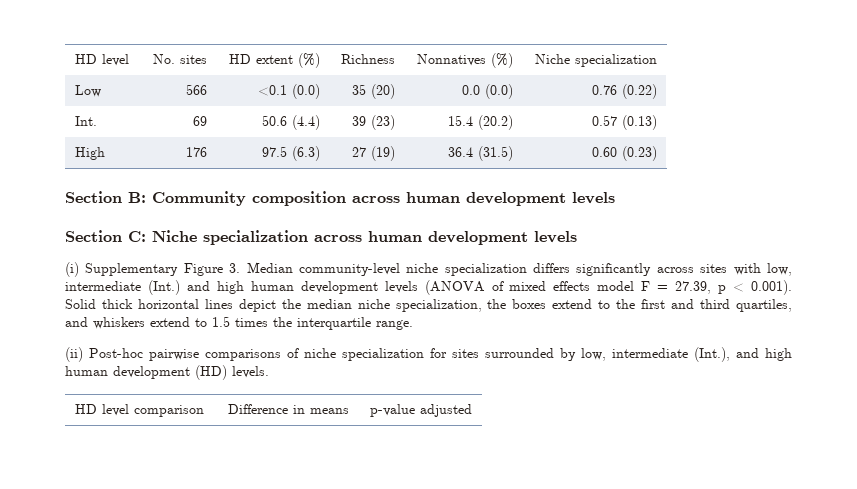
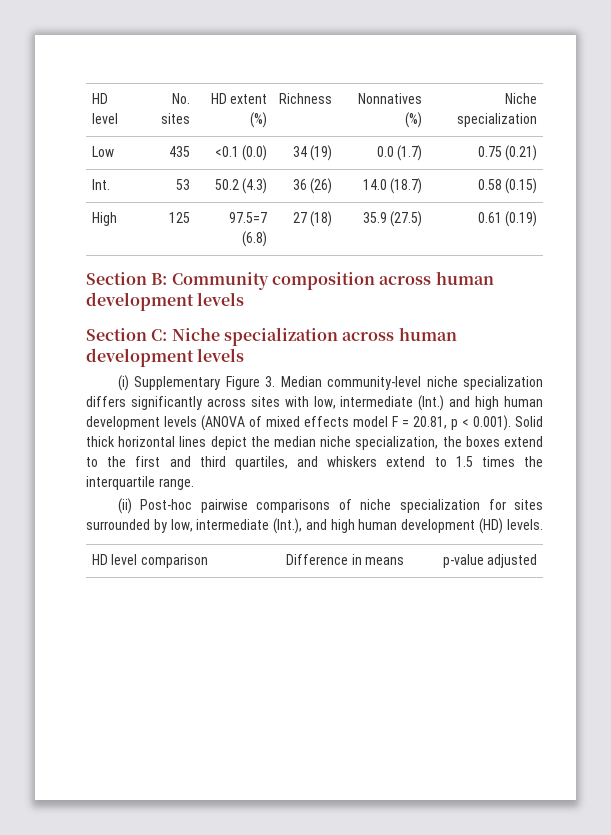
- Low | 566 | <0.1 (0.0) | 35 (20) | 0.0 (0.0) | 0.76 (0.22)
- Int. | 69 | 50.6 (4.4) | 39 (23) | 15.4 (20.2) | 0.57 (0.13)
- High | 176 | 97.5 (6.3) | 27 (19) | 36.4 (31.5) | 0.60 (0.23)
+ Low | 435 | <0.1 (0.0) | 34 (19) | 0.0 (1.7) | 0.75 (0.21)
+ Int. | 53 | 50.2 (4.3) | 36 (26) | 14.0 (18.7) | 0.58 (0.15)
+ High | 125 | 97.5=7 (6.8) | 27 (18) | 35.9 (27.5) | 0.61 (0.19)
- (i) Supplementary Figure 3. Median community-level niche specialization differs significantly across sites with low, intermediate (Int.) and high human development levels (ANOVA of mixed effects model F = 27.39, p < 0.001). Solid thick horizontal lines depict the median niche specialization, the boxes extend to the first and third quartiles, and whiskers extend to 1.5 times the interquartile range.
+ (i) Supplementary Figure 3. Median community-level niche specialization differs significantly across sites with low, intermediate (Int.) and high human development levels (ANOVA of mixed effects model F = 20.81, p < 0.001). Solid thick horizontal lines depict the median niche specialization, the boxes extend to the first and third quartiles, and whiskers extend to 1.5 times the interquartile range.

